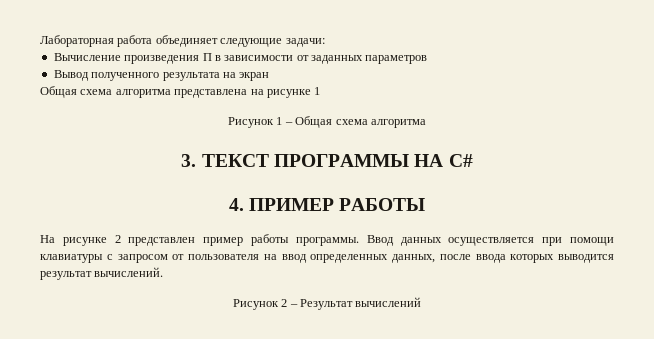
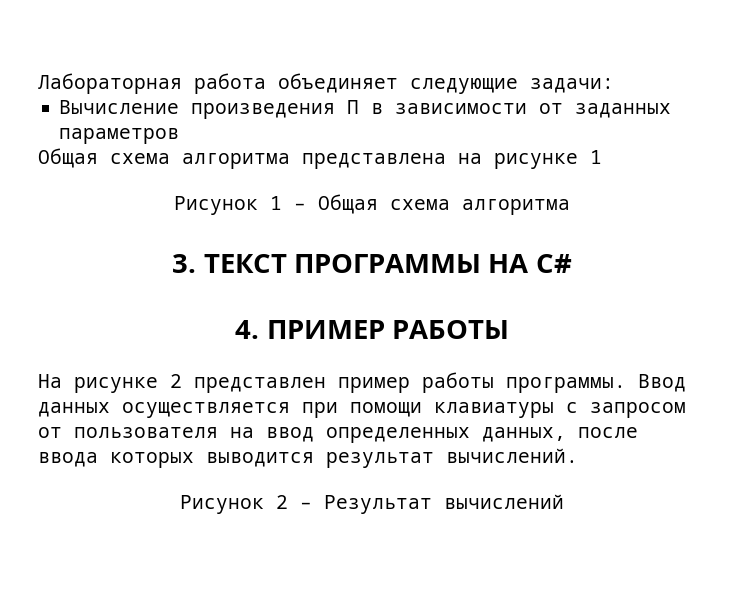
- Вывод полученного результата на экран

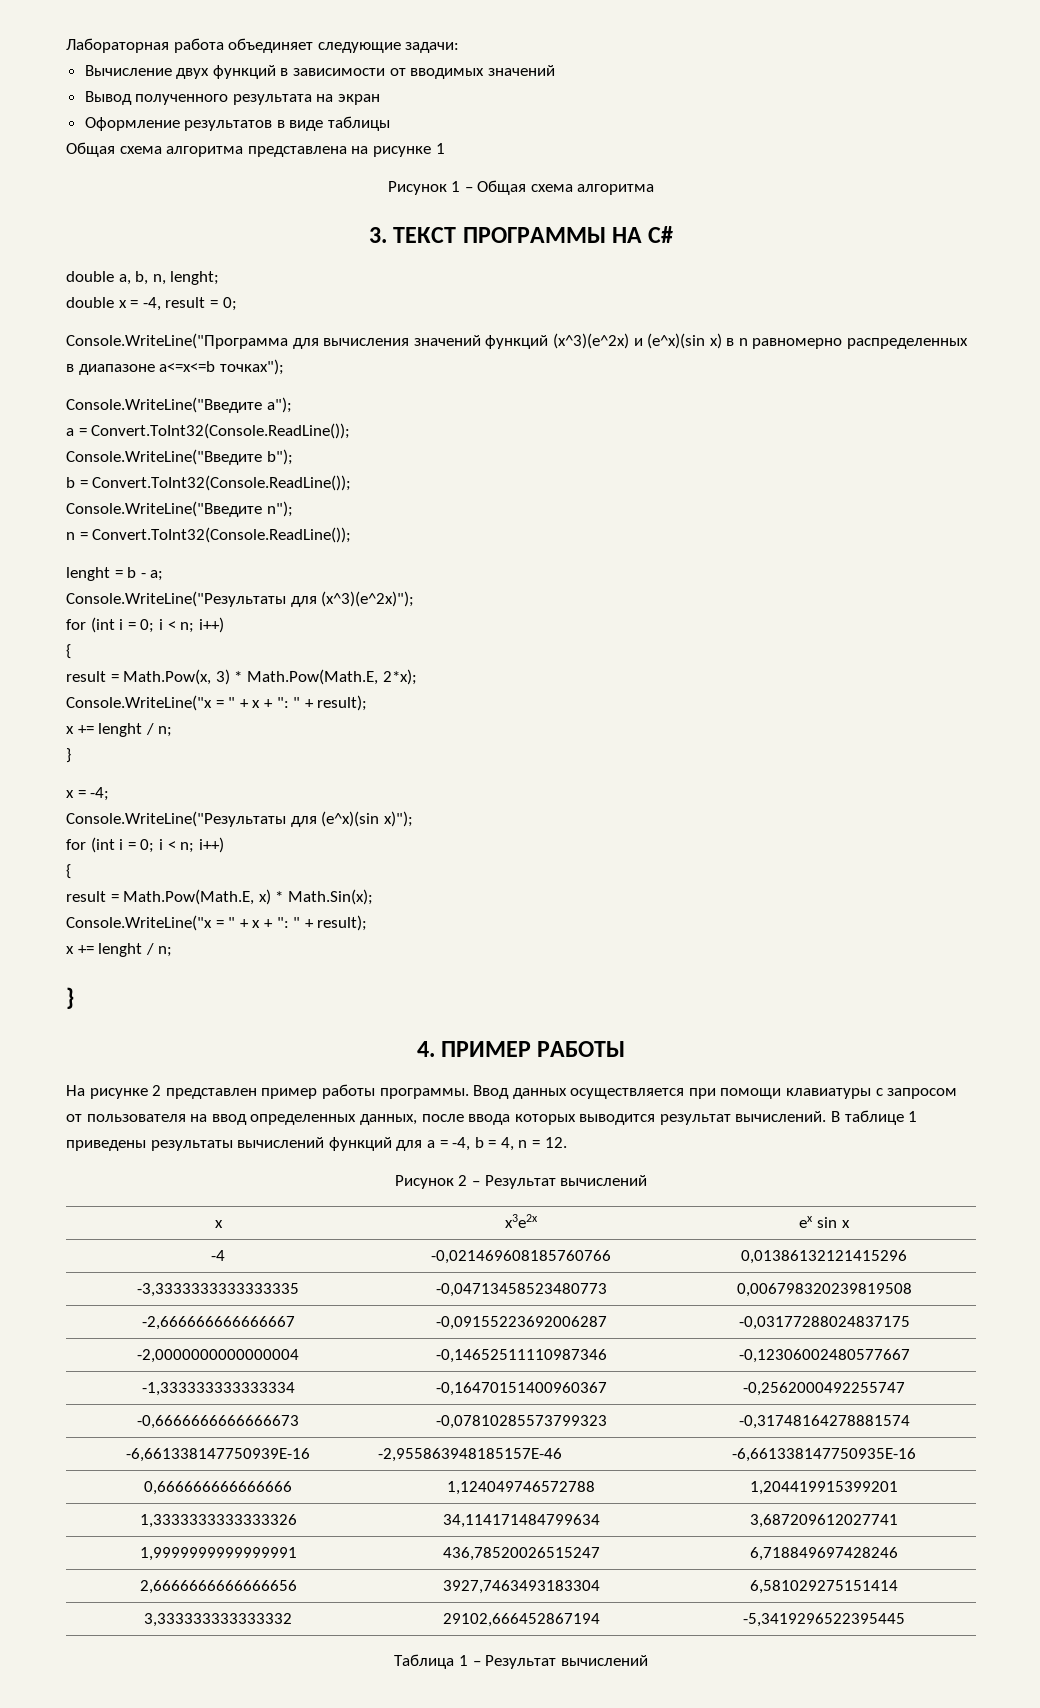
- Вычисление произведения П в зависимости от заданных параметров
+ Вычисление двух функций в зависимости от вводимых значений
+ Вывод полученного результата на экран
+ Оформление результатов в виде таблицы
+ double a, b, n, lenght;
+ double x = -4, result = 0;
+ Console.WriteLine("Программа для вычисления значений функций (x^3)(e^2x) и (e^x)(sin x) в n равномерно распределенных в диапазоне а<=x<=b точках");
+ Console.WriteLine("Введите a");
+ a = Convert.ToInt32(Console.ReadLine());
+ Console.WriteLine("Введите b");
+ b = Convert.ToInt32(Console.ReadLine());
+ Console.WriteLine("Введите n");
+ n = Convert.ToInt32(Console.ReadLine());
+ lenght = b - a;
+ Console.WriteLine("Результаты для (x^3)(e^2x)");
+ for (int i = 0; i < n; i++)
+ {
+ result = Math.Pow(x, 3) * Math.Pow(Math.E, 2*x);
+ Console.WriteLine("x = " + x + ": " + result);
+ x += lenght / n;
+ }
+ x = -4;
+ Console.WriteLine("Результаты для (e^x)(sin x)");
+ for (int i = 0; i < n; i++)
+ {
+ result = Math.Pow(Math.E, x) * Math.Sin(x);
+ Console.WriteLine("x = " + x + ": " + result);
+ x += lenght / n;
+ }
+ В таблице 1 приведены результаты вычислений функций для a = -4, b = 4, n = 12.
+ x | x3e2x | ex sin x
+ -4 | -0,021469608185760766 | 0,01386132121415296
+ -3,3333333333333335 | -0,04713458523480773 | 0,006798320239819508
+ -2,666666666666667 | -0,09155223692006287 | -0,03177288024837175
+ -2,0000000000000004 | -0,14652511110987346 | -0,12306002480577667
+ -1,333333333333334 | -0,16470151400960367 | -0,2562000492255747
+ -0,6666666666666673 | -0,07810285573799323 | -0,31748164278881574
+ -6,661338147750939E-16 | -2,955863948185157E-46 | -6,661338147750935E-16
+ 0,666666666666666 | 1,124049746572788 | 1,204419915399201
+ 1,3333333333333326 | 34,114171484799634 | 3,687209612027741
+ 1,9999999999999991 | 436,78520026515247 | 6,718849697428246
+ 2,6666666666666656 | 3927,7463493183304 | 6,581029275151414
+ 3,333333333333332 | 29102,666452867194 | -5,3419296522395445
+ Таблица 1 – Результат вычислений

